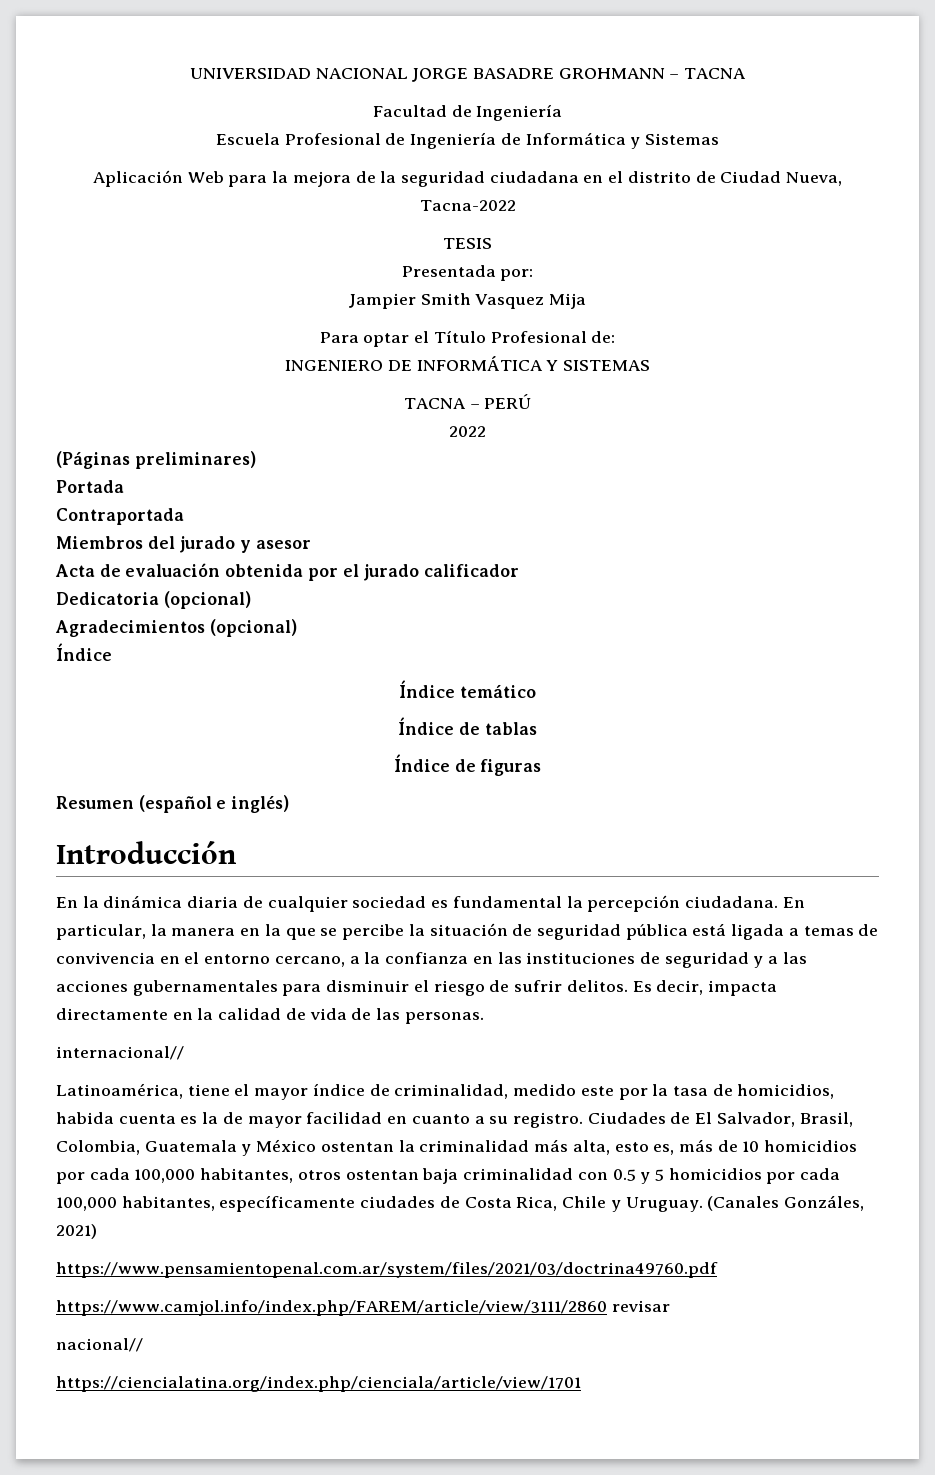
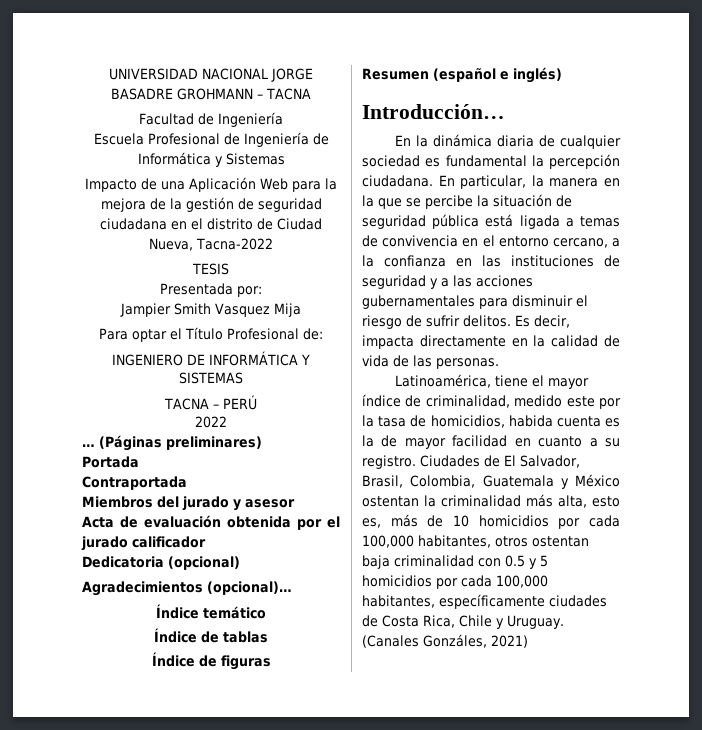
- Aplicación Web para la mejora de la seguridad ciudadana en el distrito de Ciudad Nueva, Tacna-2022
+ Impacto de una Aplicación Web para la mejora de la gestión de seguridad ciudadana en el distrito de Ciudad Nueva, Tacna-2022
+ …
- Agradecimientos (opcional)
- Índice
+ Agradecimientos (opcional)…
- Introducción
+ Introducción…
- internacional//
- https://www.pensamientopenal.com.ar/system/files/2021/03/doctrina49760.pdf
- https://www.camjol.info/index.php/FAREM/article/view/3111/2860 revisar
- nacional//
- https://ciencialatina.org/index.php/cienciala/article/view/1701

